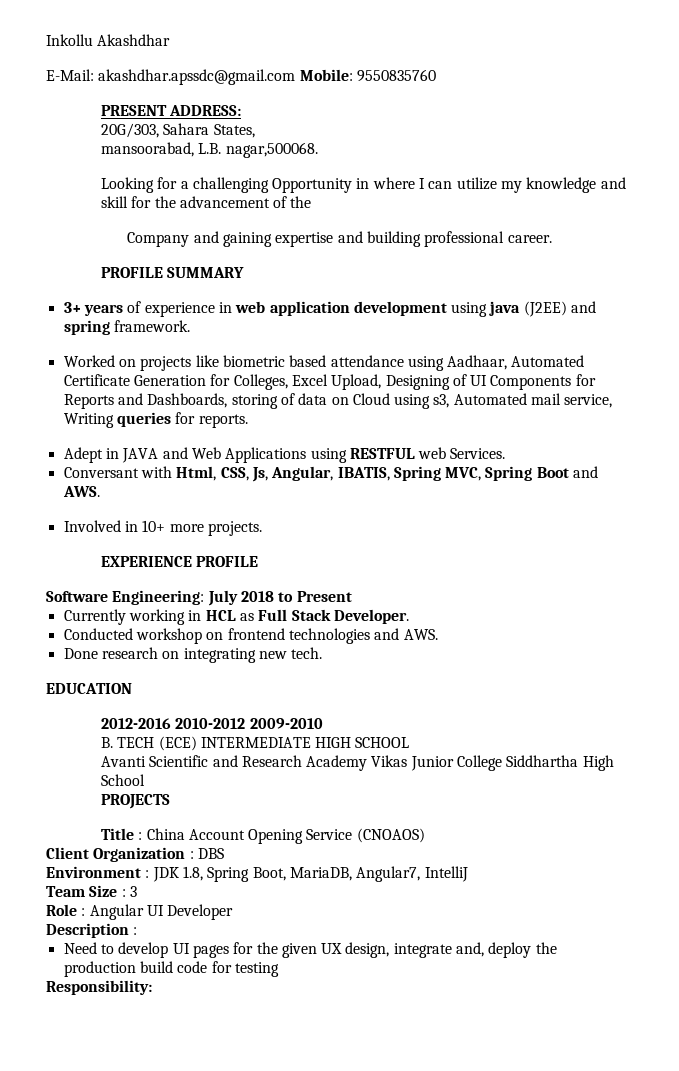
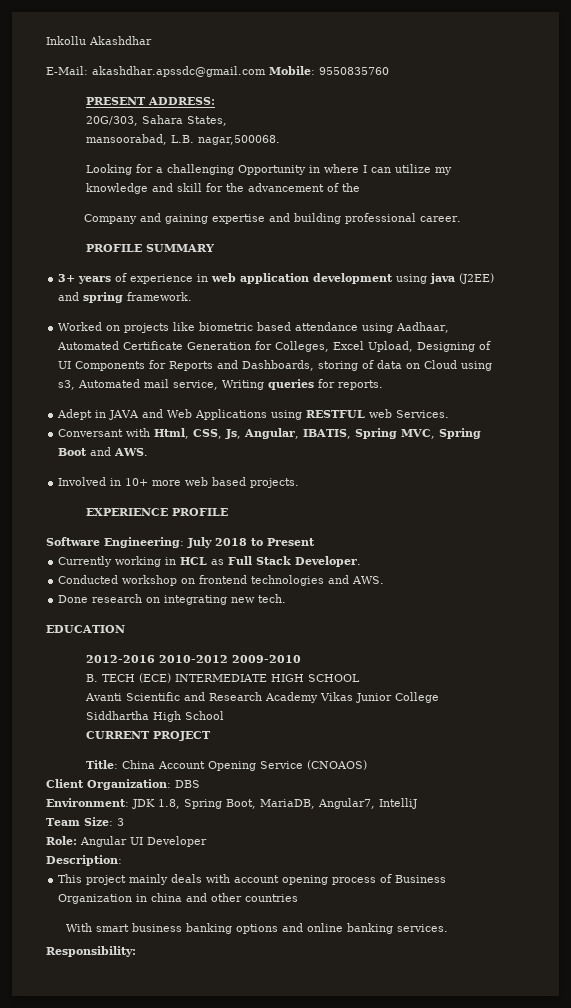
- Involved in 10+ more projects.
+ Involved in 10+ more web based projects.
- PROJECTS
- Title : China Account Opening Service (CNOAOS)
+ CURRENT PROJECT
+ Title: China Account Opening Service (CNOAOS)
- Client Organization : DBS
+ Client Organization: DBS
- Environment : JDK 1.8, Spring Boot, MariaDB, Angular7, IntelliJ
+ Environment: JDK 1.8, Spring Boot, MariaDB, Angular7, IntelliJ
- Team Size : 3
+ Team Size: 3
- Role : Angular UI Developer
+ Role: Angular UI Developer
- Description :
- Need to develop UI pages for the given UX design, integrate and, deploy the production build code for testing
+ Description:
+ This project mainly deals with account opening process of Business Organization in china and other countries
+ With smart business banking options and online banking services.

